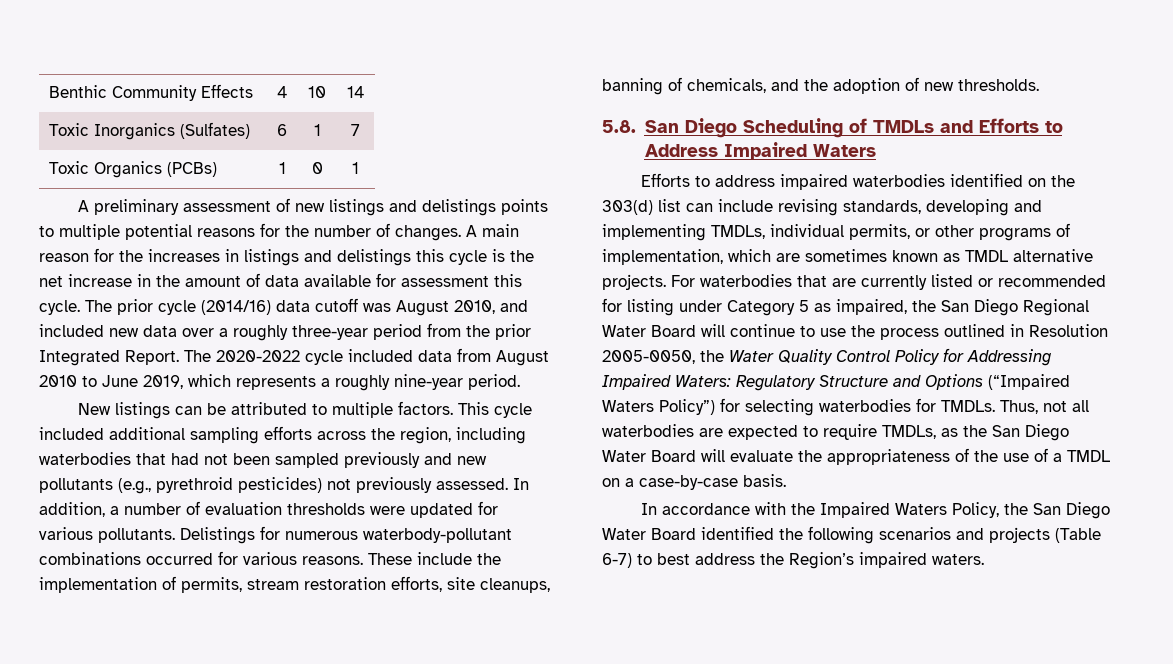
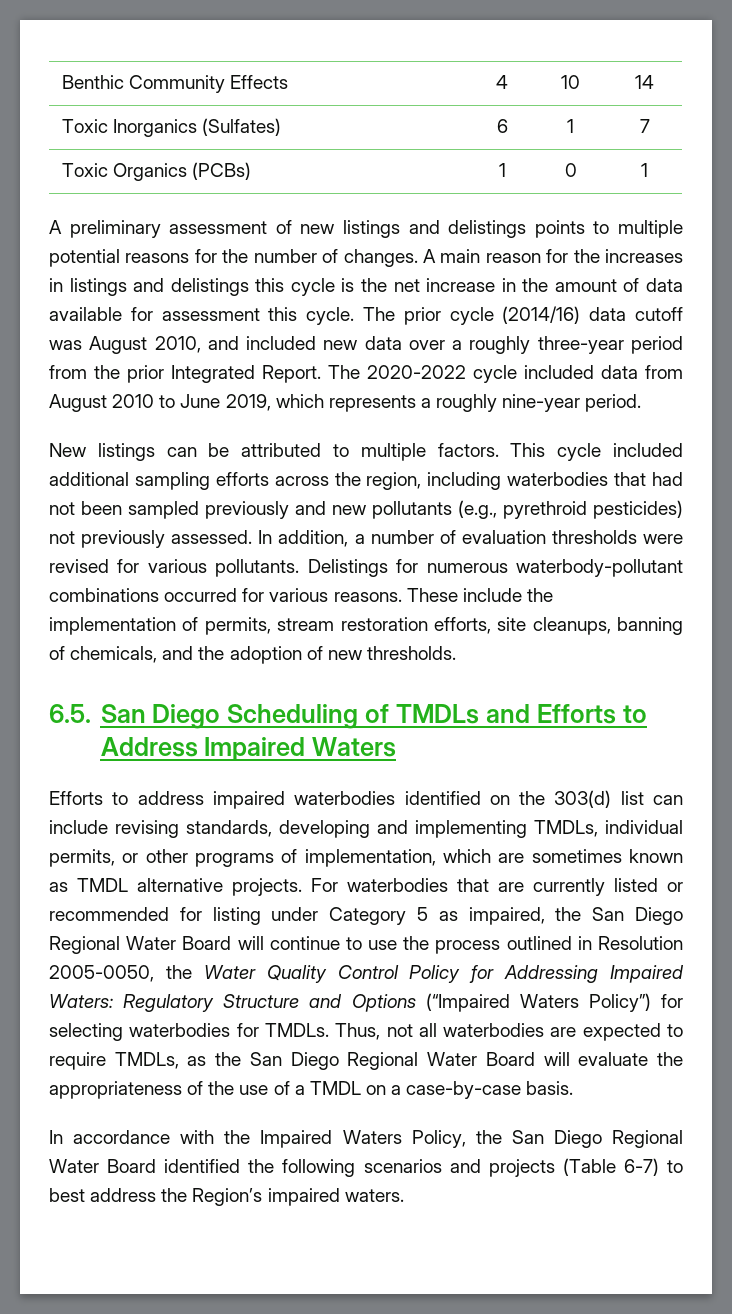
- In addition, a number of evaluation thresholds were updated for various pollutants.
+ In addition, a number of evaluation thresholds were revised for various pollutants.
- 5.8. San Diego Scheduling of TMDLs and Efforts to Address Impaired Waters
+ 6.5. San Diego Scheduling of TMDLs and Efforts to Address Impaired Waters
- Thus, not all waterbodies are expected to require TMDLs, as the San Diego Water Board will evaluate the appropriateness of the use of a TMDL on a case-by-case basis.
+ Thus, not all waterbodies are expected to require TMDLs, as the San Diego Regional Water Board will evaluate the appropriateness of the use of a TMDL on a case-by-case basis.
- In accordance with the Impaired Waters Policy, the San Diego Water Board identified the following scenarios and projects (Table 6-7) to best address the Region’s impaired waters.
+ In accordance with the Impaired Waters Policy, the San Diego Regional Water Board identified the following scenarios and projects (Table 6-7) to best address the Region’s impaired waters.

